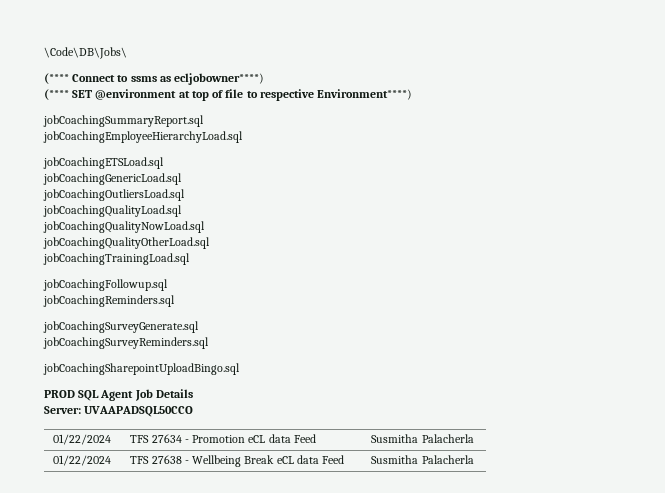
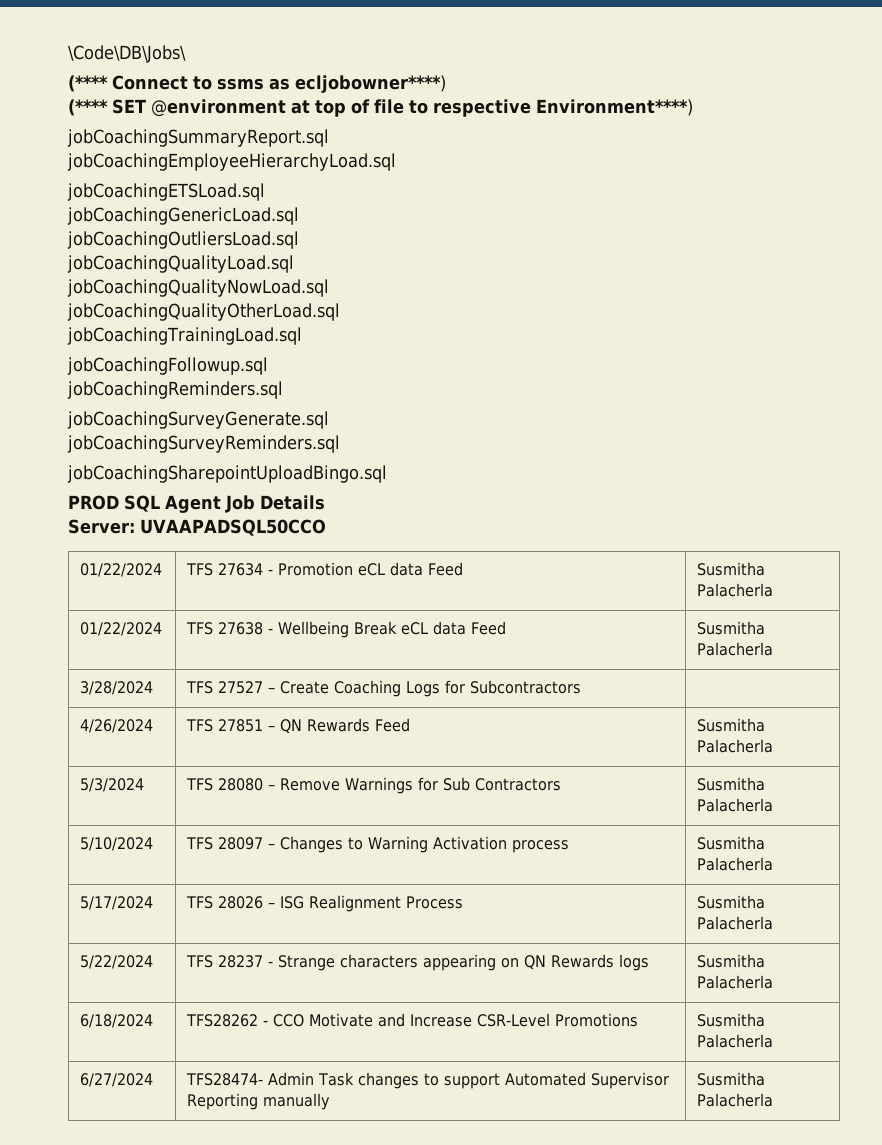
+ 3/28/2024 | TFS 27527 – Create Coaching Logs for Subcontractors |
+ 4/26/2024 | TFS 27851 – QN Rewards Feed | Susmitha Palacherla
+ 5/3/2024 | TFS 28080 – Remove Warnings for Sub Contractors | Susmitha Palacherla
+ 5/10/2024 | TFS 28097 – Changes to Warning Activation process | Susmitha Palacherla
+ 5/17/2024 | TFS 28026 – ISG Realignment Process | Susmitha Palacherla
+ 5/22/2024 | TFS 28237 - Strange characters appearing on QN Rewards logs | Susmitha Palacherla
+ 6/18/2024 | TFS28262 - CCO Motivate and Increase CSR-Level Promotions | Susmitha Palacherla
+ 6/27/2024 | TFS28474- Admin Task changes to support Automated Supervisor Reporting manually | Susmitha Palacherla

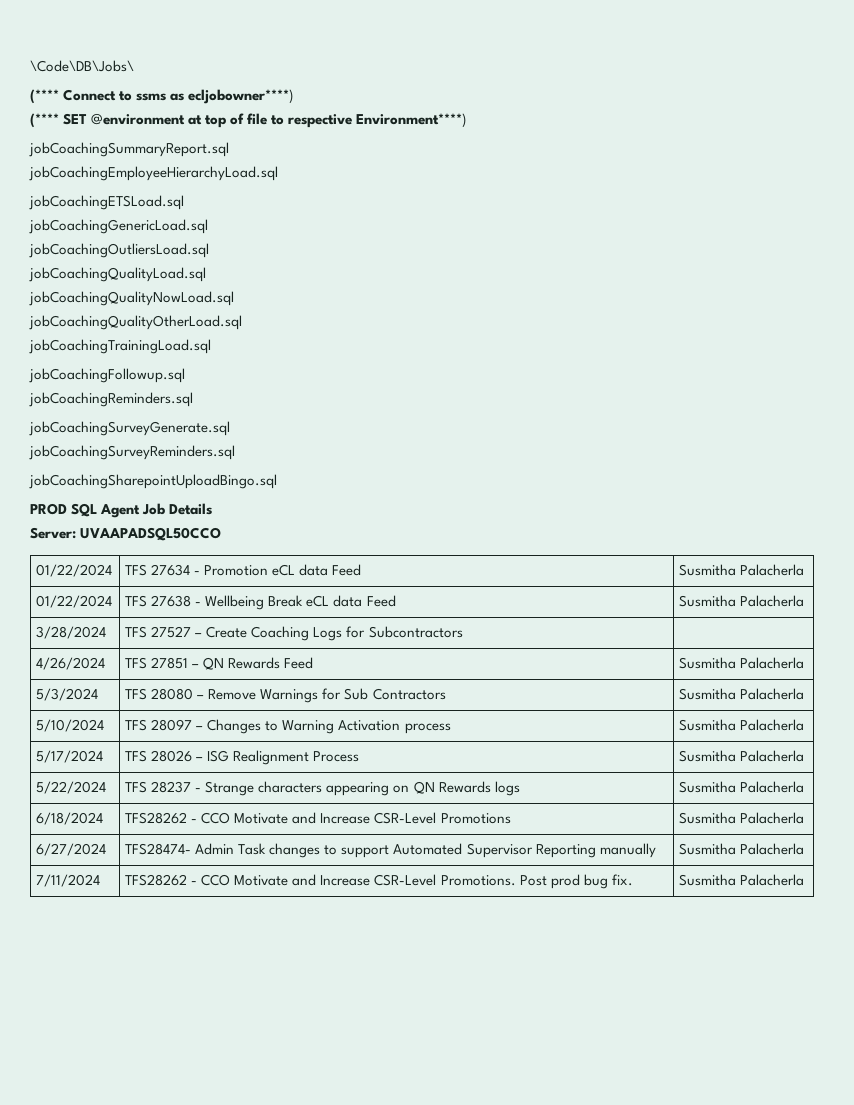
+ 7/11/2024 | TFS28262 - CCO Motivate and Increase CSR-Level Promotions. Post prod bug fix. | Susmitha Palacherla

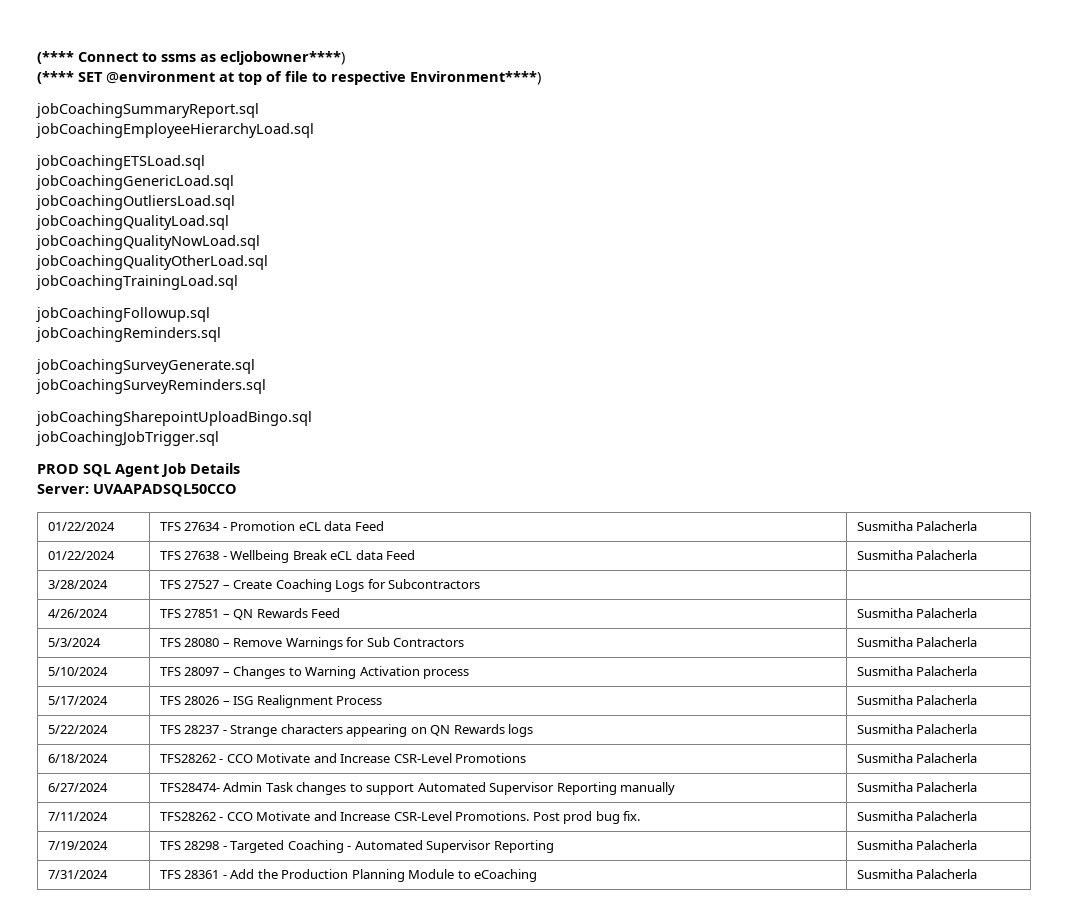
- \Code\DB\Jobs\
+ jobCoachingJobTrigger.sql
+ 7/19/2024 | TFS 28298 - Targeted Coaching - Automated Supervisor Reporting | Susmitha Palacherla
+ 7/31/2024 | TFS 28361 - Add the Production Planning Module to eCoaching | Susmitha Palacherla

